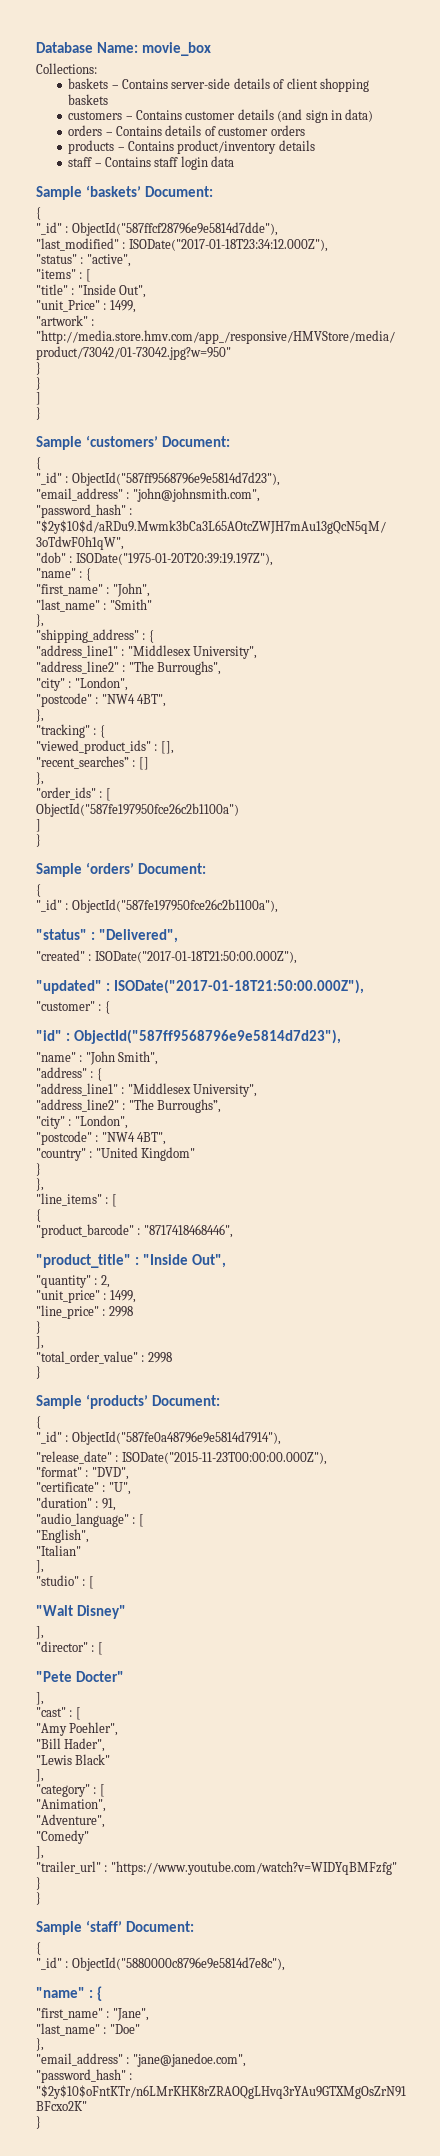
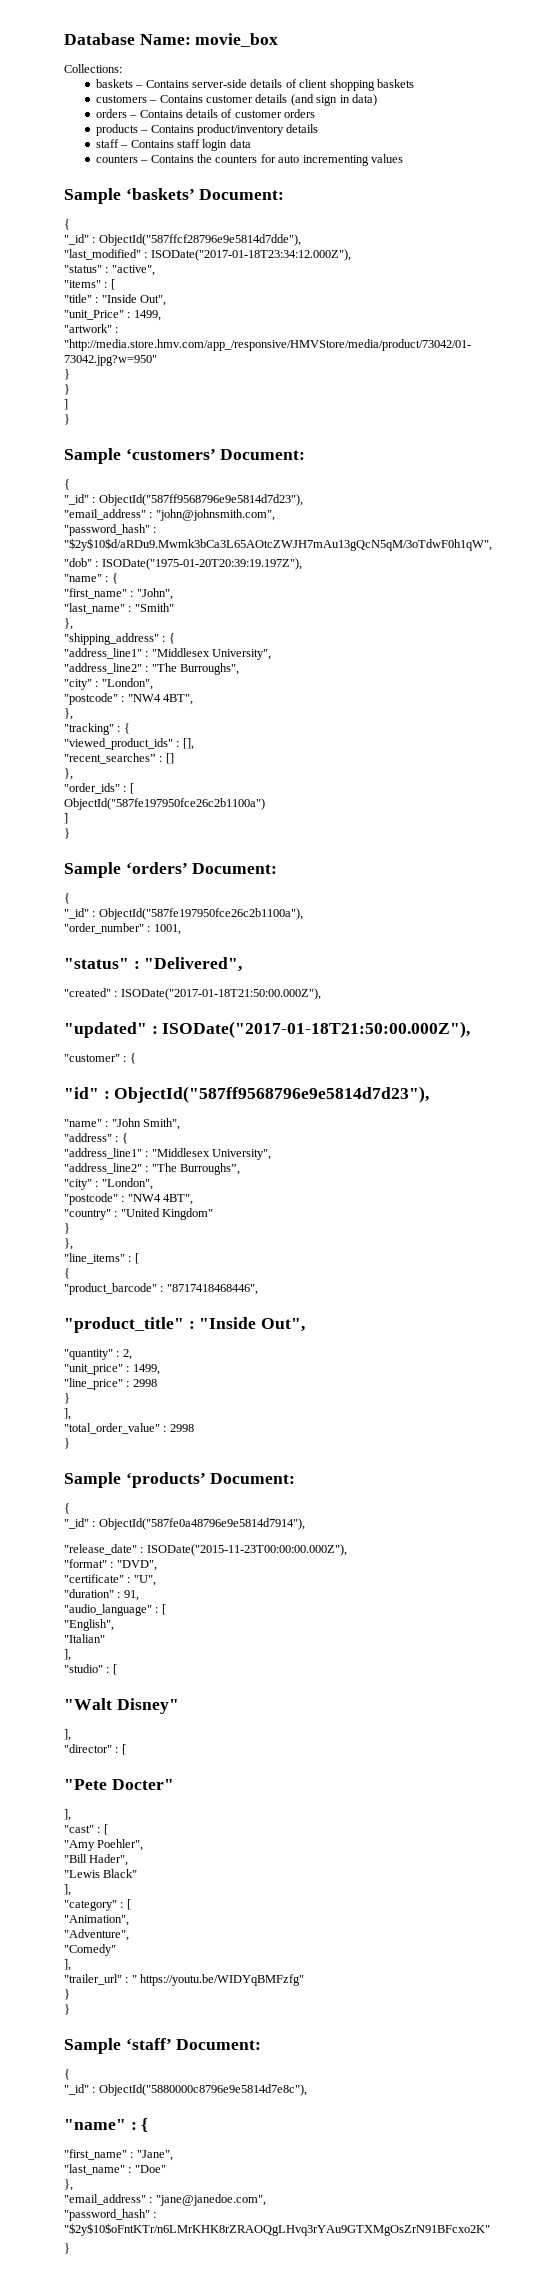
+ counters – Contains the counters for auto incrementing values
+ "order_number" : 1001,
- "trailer_url" : "https://www.youtube.com/watch?v=WIDYqBMFzfg"
+ "trailer_url" : " https://youtu.be/WIDYqBMFzfg"

